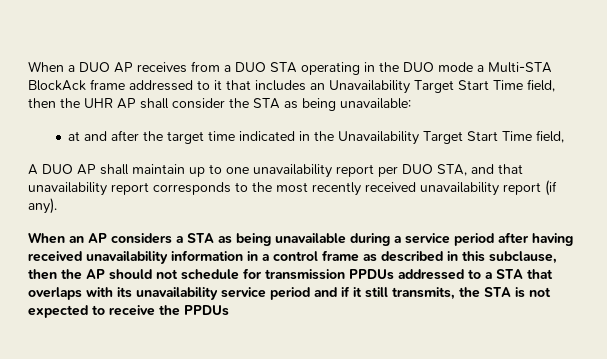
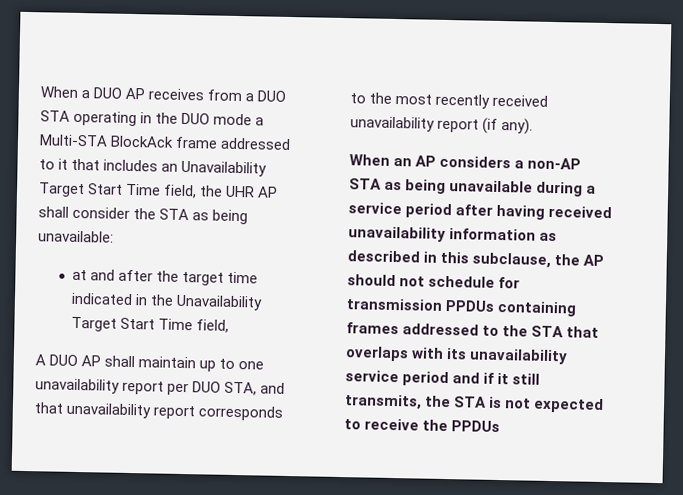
- When a DUO AP receives from a DUO STA operating in the DUO mode a Multi-STA BlockAck frame addressed to it that includes an Unavailability Target Start Time field, then the UHR AP shall consider the STA as being unavailable:
+ When a DUO AP receives from a DUO STA operating in the DUO mode a Multi-STA BlockAck frame addressed to it that includes an Unavailability Target Start Time field, the UHR AP shall consider the STA as being unavailable:
- When an AP considers a STA as being unavailable during a service period after having received unavailability information in a control frame as described in this subclause, then the AP should not schedule for transmission PPDUs addressed to a STA that overlaps with its unavailability service period and if it still transmits, the STA is not expected to receive the PPDUs
+ When an AP considers a non-AP STA as being unavailable during a service period after having received unavailability information as described in this subclause, the AP should not schedule for transmission PPDUs containing frames addressed to the STA that overlaps with its unavailability service period and if it still transmits, the STA is not expected to receive the PPDUs

